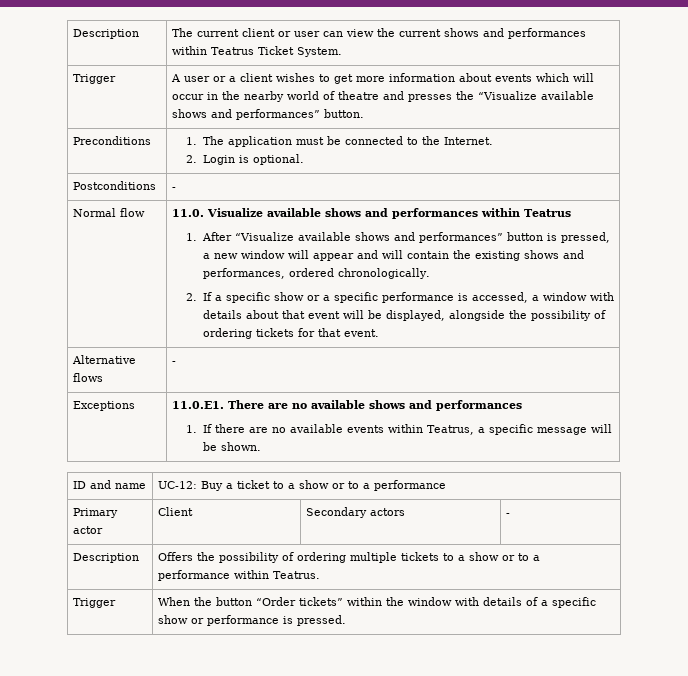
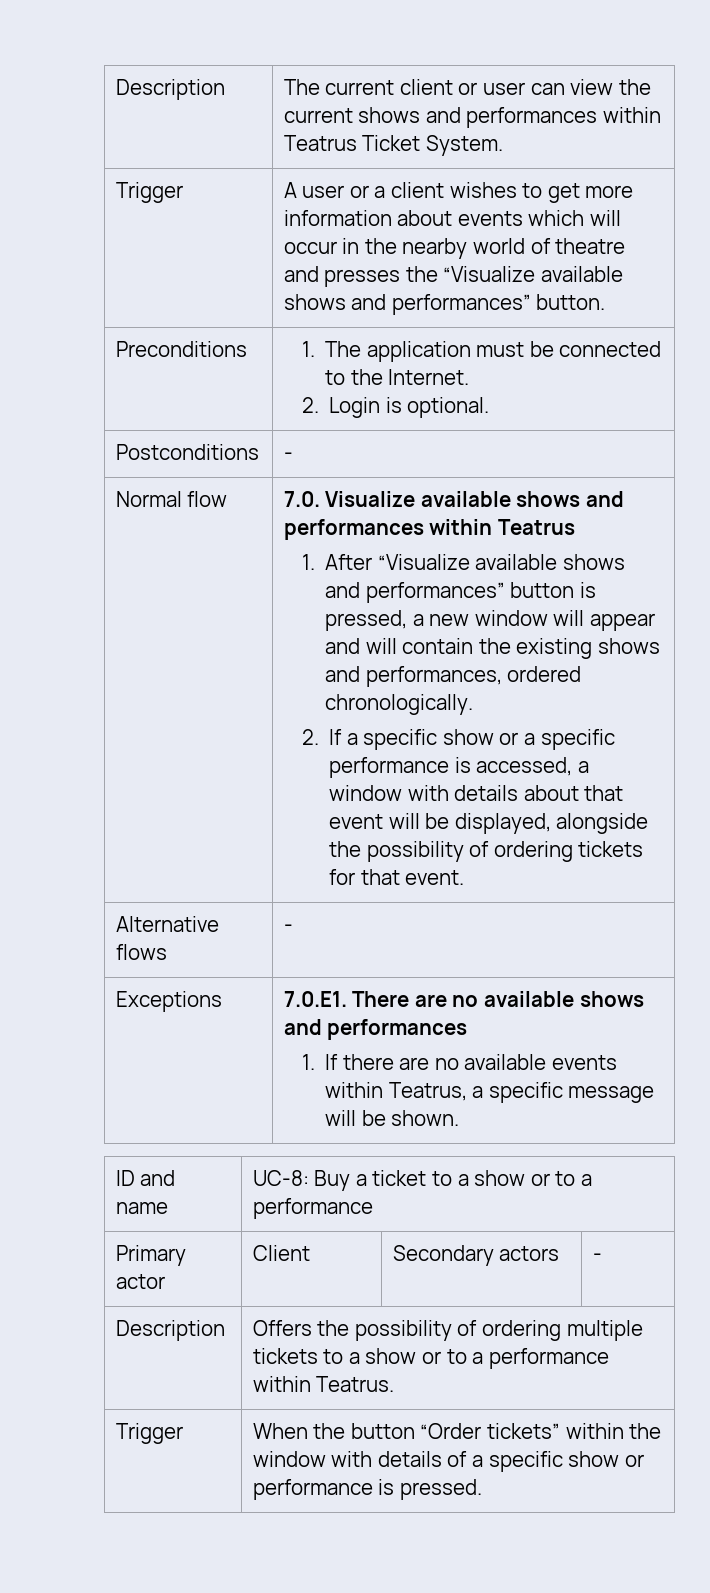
- 11.0. Visualize available shows and performances within Teatrus
+ 7.0. Visualize available shows and performances within Teatrus
- Exceptions | 11.0.E1. There are no available shows and performances
+ Exceptions | 7.0.E1. There are no available shows and performances
- ID and name | UC-12: Buy a ticket to a show or to a performance
+ ID and name | UC-8: Buy a ticket to a show or to a performance

